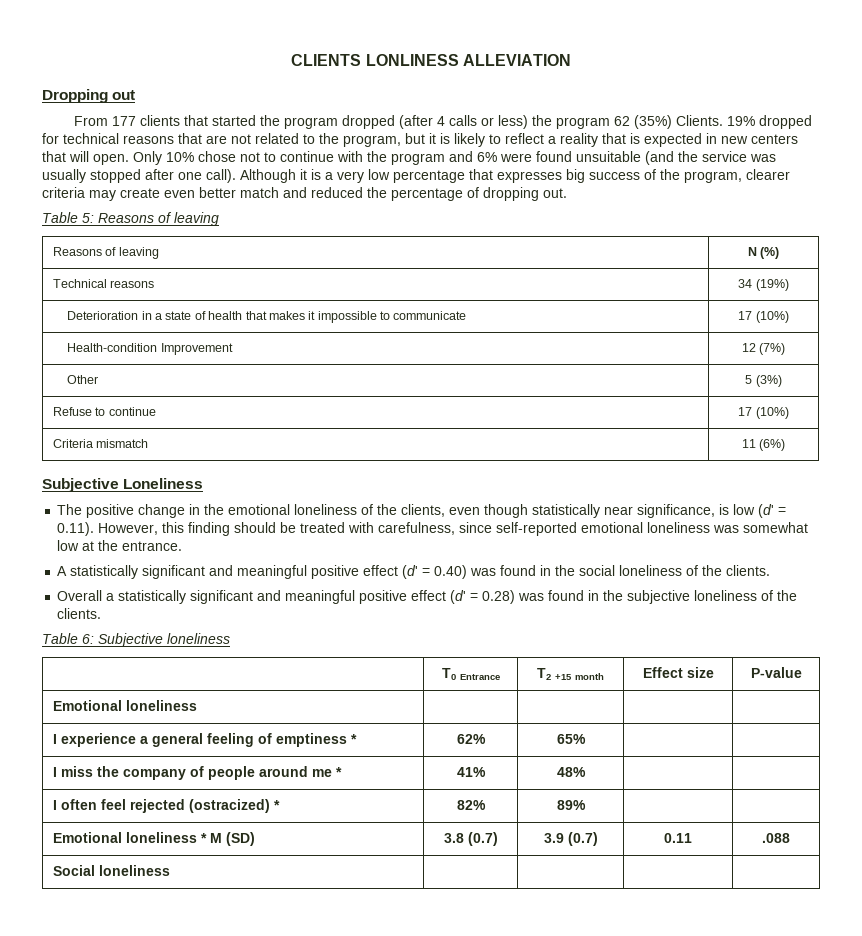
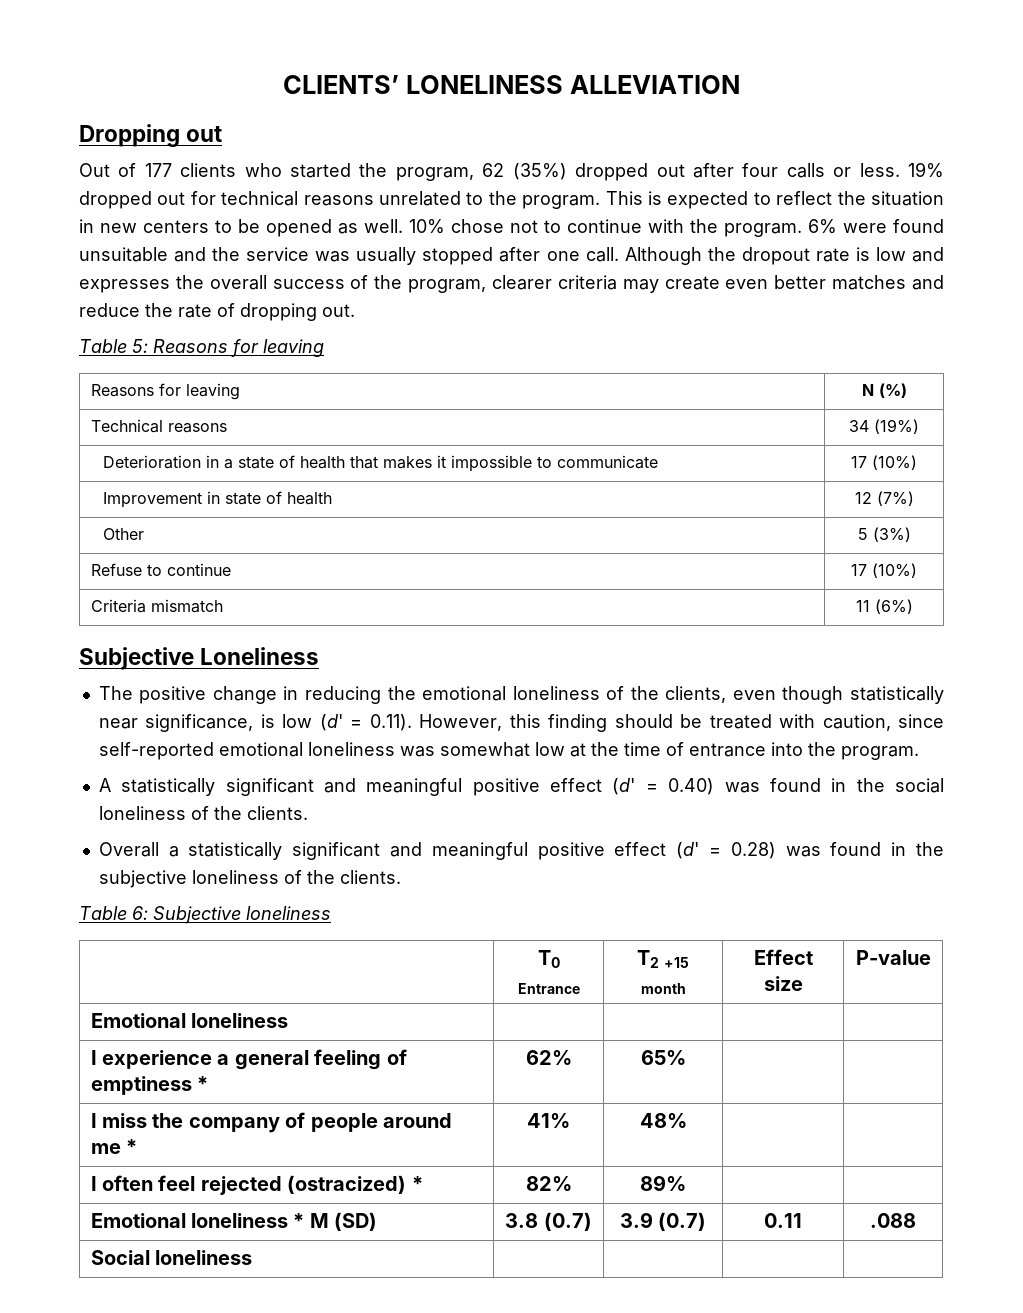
- CLIENTS LONLINESS ALLEVIATION
+ CLIENTS’ LONELINESS ALLEVIATION
- From 177 clients that started the program dropped (after 4 calls or less) the program 62 (35%) Clients.
+ Out of 177 clients who started the program, 62 (35%) dropped out after four calls or less.
- 19% dropped for technical reasons that are not related to the program, but it is likely to reflect a reality that is expected in new centers that will open. Only 10% chose not to continue with the program and 6% were found unsuitable (and the service was usually stopped after one call). Although it is a very low percentage that expresses big success of the program, clearer criteria may create even better match and reduced the percentage of dropping out.
+ 19% dropped out for technical reasons unrelated to the program. This is expected to reflect the situation in new centers to be opened as well. 10% chose not to continue with the program. 6% were found unsuitable and the service was usually stopped after one call. Although the dropout rate is low and expresses the overall success of the program, clearer criteria may create even better matches and reduce the rate of dropping out.
- Table 5: Reasons of leaving
+ Table 5: Reasons for leaving
- Reasons of leaving | N (%)
+ Reasons for leaving | N (%)
- Health-condition Improvement | 12 (7%)
+ Improvement in state of health | 12 (7%)
- The positive change in the emotional loneliness of the clients, even though statistically near significance, is low (d' = 0.11). However, this finding should be treated with carefulness, since self-reported emotional loneliness was somewhat low at the entrance.
+ The positive change in reducing the emotional loneliness of the clients, even though statistically near significance, is low (d' = 0.11). However, this finding should be treated with caution, since self-reported emotional loneliness was somewhat low at the time of entrance into the program.

